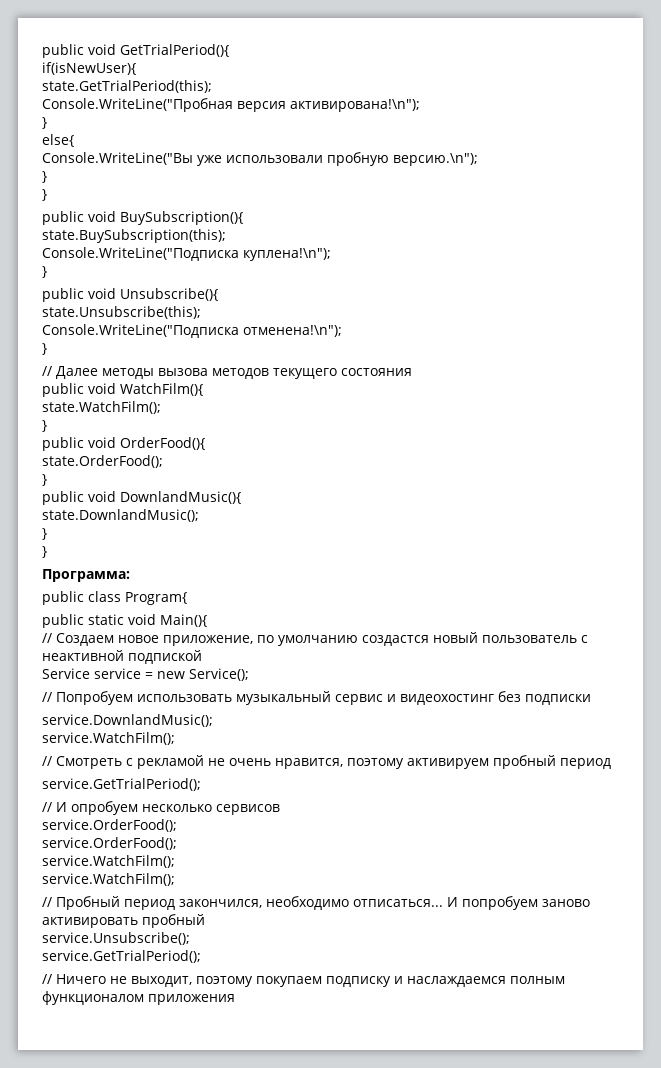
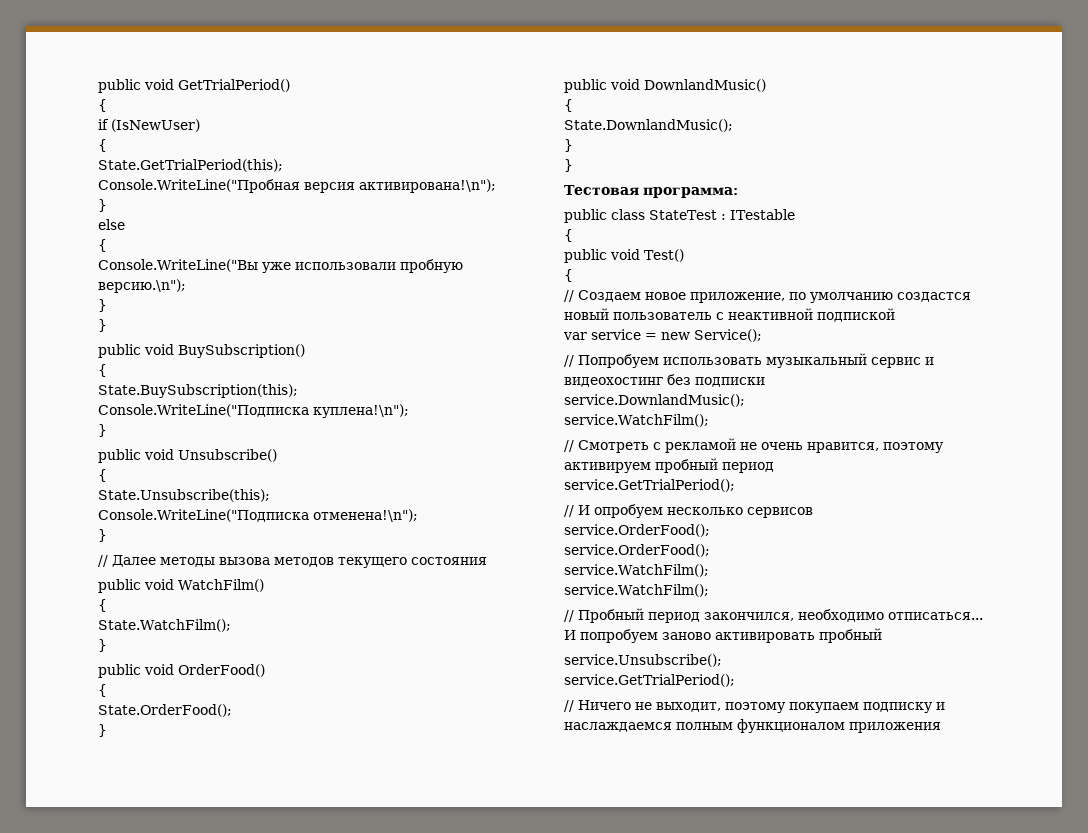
- public void GetTrialPeriod(){
- if(isNewUser){
- state.GetTrialPeriod(this);
+ public void GetTrialPeriod()
+ {
+ if (IsNewUser)
+ {
+ State.GetTrialPeriod(this);
- else{
+ else
+ {
- public void BuySubscription(){
- state.BuySubscription(this);
+ public void BuySubscription()
+ {
+ State.BuySubscription(this);
- public void Unsubscribe(){
- state.Unsubscribe(this);
+ public void Unsubscribe()
+ {
+ State.Unsubscribe(this);
- public void WatchFilm(){
- state.WatchFilm();
+ public void WatchFilm()
+ {
+ State.WatchFilm();
  }
- public void OrderFood(){
- state.OrderFood();
+ public void OrderFood()
+ {
+ State.OrderFood();
  }
- public void DownlandMusic(){
- state.DownlandMusic();
+ public void DownlandMusic()
+ {
+ State.DownlandMusic();
  }
  }
- Программа:
+ Тестовая программа:
- public class Program{
- public static void Main(){
+ public class StateTest : ITestable
+ {
+ public void Test()
+ {
- Service service = new Service();
+ var service = new Service();

